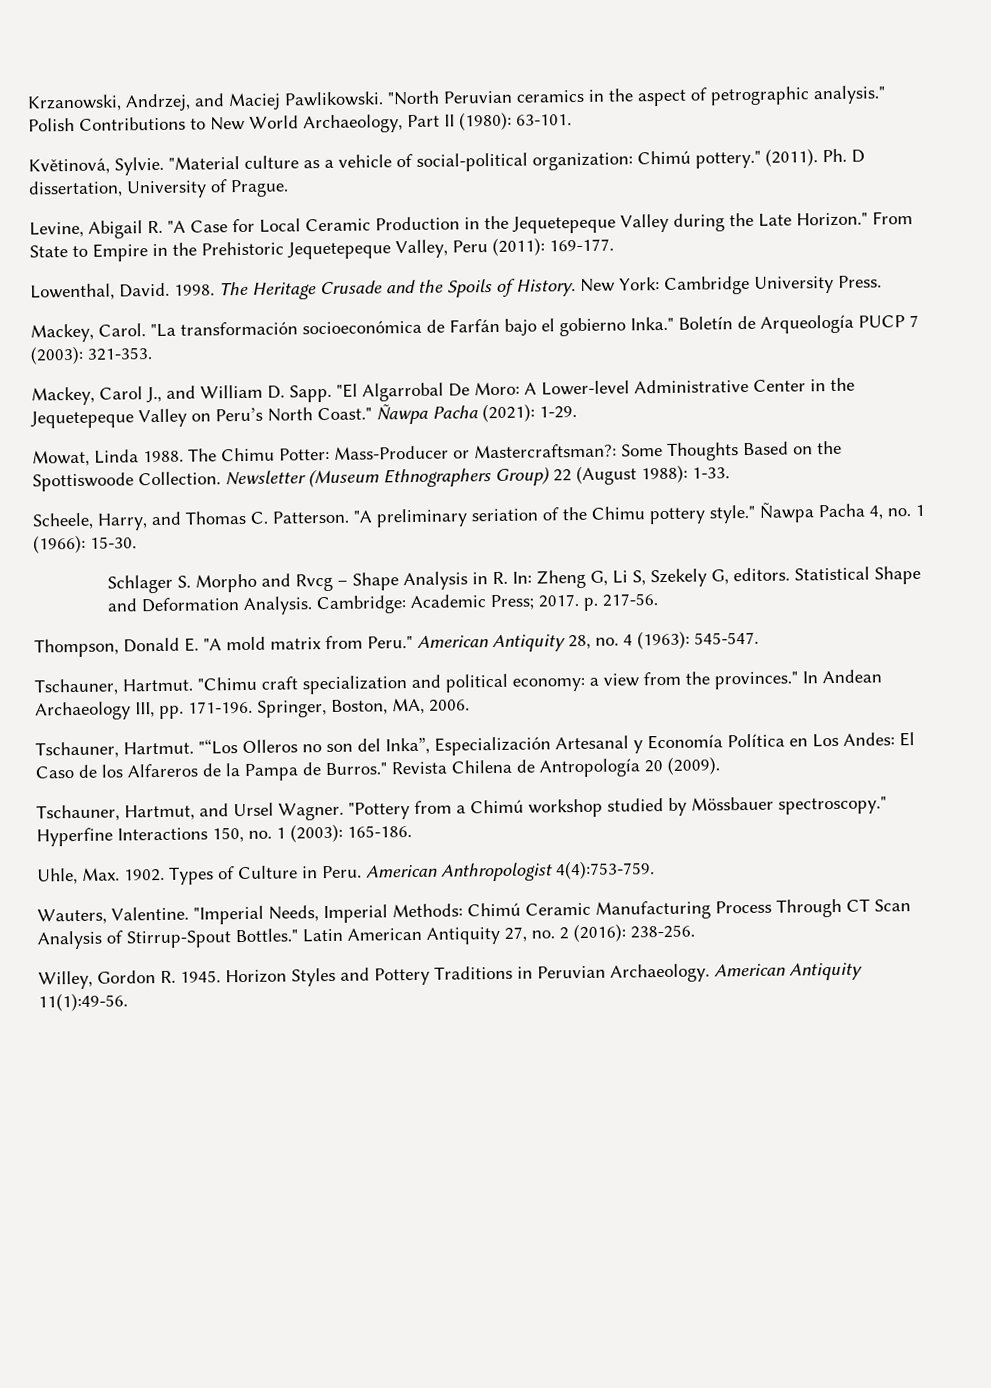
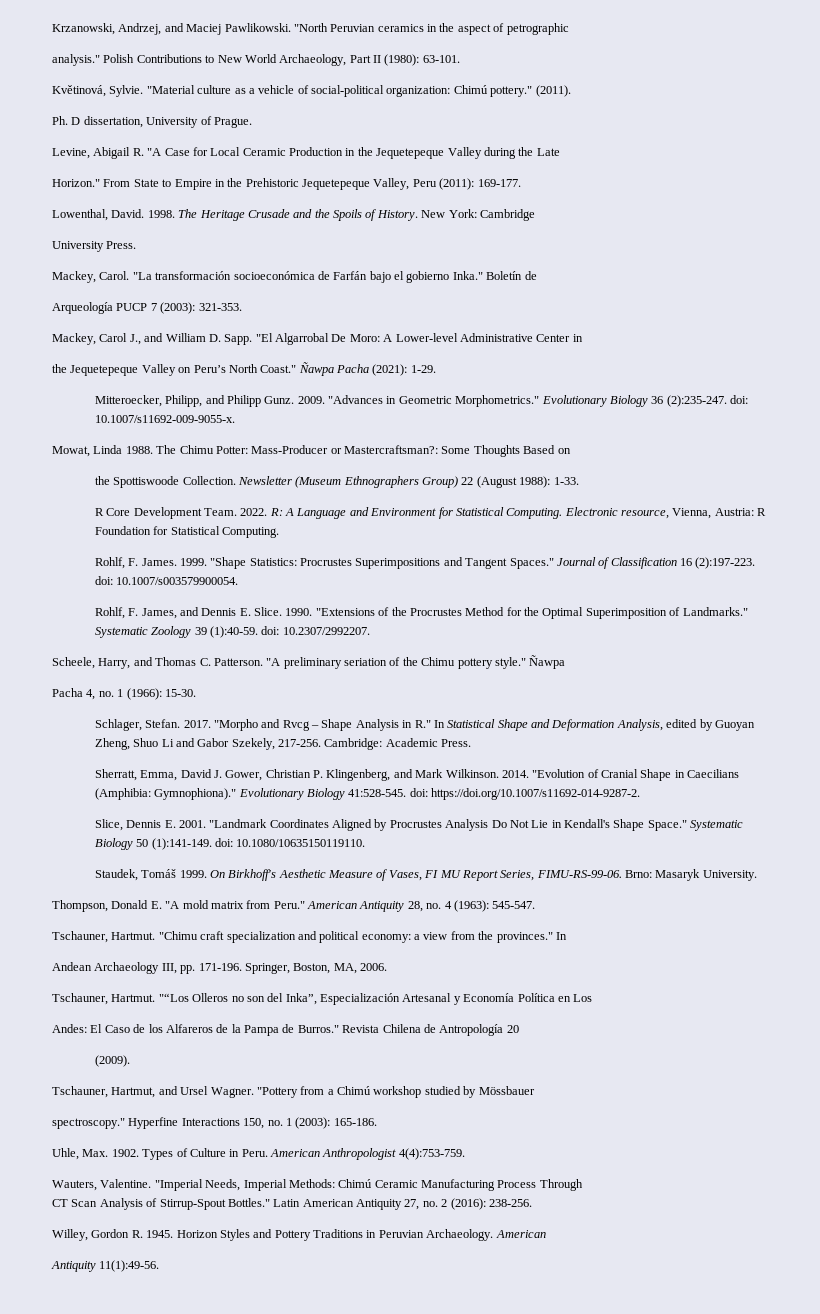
- "North Peruvian ceramics in the aspect of petrographic analysis."
+ "North Peruvian ceramics in the aspect of petrographic
+ analysis."
- (2011). Ph. D dissertation, University of Prague.
+ (2011).
+ Ph. D dissertation, University of Prague.
- Levine, Abigail R. "A Case for Local Ceramic Production in the Jequetepeque Valley during the Late Horizon."
+ Levine, Abigail R. "A Case for Local Ceramic Production in the Jequetepeque Valley during the Late
+ Horizon."
- New York: Cambridge University Press.
+ New York: Cambridge
+ University Press.
- Boletín de Arqueología PUCP 7 (2003): 321-353.
+ Boletín de
+ Arqueología PUCP 7 (2003): 321-353.
- "El Algarrobal De Moro: A Lower-level Administrative Center in the Jequetepeque Valley on Peru’s North Coast."
+ "El Algarrobal De Moro: A Lower-level Administrative Center in
+ the Jequetepeque Valley on Peru’s North Coast."
+ Mitteroecker, Philipp, and Philipp Gunz. 2009. "Advances in Geometric Morphometrics." Evolutionary Biology 36 (2):235-247. doi: 10.1007/s11692-009-9055-x.
- The Chimu Potter: Mass-Producer or Mastercraftsman?: Some Thoughts Based on the Spottiswoode Collection.
+ The Chimu Potter: Mass-Producer or Mastercraftsman?: Some Thoughts Based on
+ the Spottiswoode Collection.
+ R Core Development Team. 2022. R: A Language and Environment for Statistical Computing. Electronic resource, Vienna, Austria: R Foundation for Statistical Computing.
+ Rohlf, F. James. 1999. "Shape Statistics: Procrustes Superimpositions and Tangent Spaces." Journal of Classification 16 (2):197-223. doi: 10.1007/s003579900054.
+ Rohlf, F. James, and Dennis E. Slice. 1990. "Extensions of the Procrustes Method for the Optimal Superimposition of Landmarks." Systematic Zoology 39 (1):40-59. doi: 10.2307/2992207.
- "A preliminary seriation of the Chimu pottery style." Ñawpa Pacha 4, no. 1 (1966): 15-30.
+ "A preliminary seriation of the Chimu pottery style." Ñawpa
+ Pacha 4, no. 1 (1966): 15-30.
- Schlager S. Morpho and Rvcg – Shape Analysis in R. In: Zheng G, Li S, Szekely G, editors. Statistical Shape and Deformation Analysis. Cambridge: Academic Press; 2017. p. 217-56.
+ Schlager, Stefan. 2017. "Morpho and Rvcg – Shape Analysis in R." In Statistical Shape and Deformation Analysis, edited by Guoyan Zheng, Shuo Li and Gabor Szekely, 217-256. Cambridge: Academic Press.
+ Sherratt, Emma, David J. Gower, Christian P. Klingenberg, and Mark Wilkinson. 2014. "Evolution of Cranial Shape in Caecilians (Amphibia: Gymnophiona)." Evolutionary Biology 41:528-545. doi: https://doi.org/10.1007/s11692-014-9287-2.
+ Slice, Dennis E. 2001. "Landmark Coordinates Aligned by Procrustes Analysis Do Not Lie in Kendall's Shape Space." Systematic Biology 50 (1):141-149. doi: 10.1080/10635150119110.
+ Staudek, Tomáš 1999. On Birkhoff's Aesthetic Measure of Vases, FI MU Report Series, FIMU-RS-99-06. Brno: Masaryk University.
- "Chimu craft specialization and political economy: a view from the provinces." In Andean Archaeology III, pp. 171-196.
+ "Chimu craft specialization and political economy: a view from the provinces." In
+ Andean Archaeology III, pp. 171-196.
- "“Los Olleros no son del Inka”, Especialización Artesanal y Economía Política en Los Andes: El Caso de los Alfareros de la Pampa de Burros."
+ "“Los Olleros no son del Inka”, Especialización Artesanal y Economía Política en Los
+ Andes: El Caso de los Alfareros de la Pampa de Burros."
- Revista Chilena de Antropología 20 (2009).
+ Revista Chilena de Antropología 20
+ (2009).
- "Pottery from a Chimú workshop studied by Mössbauer spectroscopy."
+ "Pottery from a Chimú workshop studied by Mössbauer
+ spectroscopy."
- "Imperial Needs, Imperial Methods: Chimú Ceramic Manufacturing Process Through CT Scan Analysis of Stirrup-Spout Bottles."
+ "Imperial Needs, Imperial Methods: Chimú Ceramic Manufacturing Process Through
+ CT Scan Analysis of Stirrup-Spout Bottles."
- Horizon Styles and Pottery Traditions in Peruvian Archaeology. American Antiquity 11(1):49-56.
+ Horizon Styles and Pottery Traditions in Peruvian Archaeology. American
+ Antiquity 11(1):49-56.

